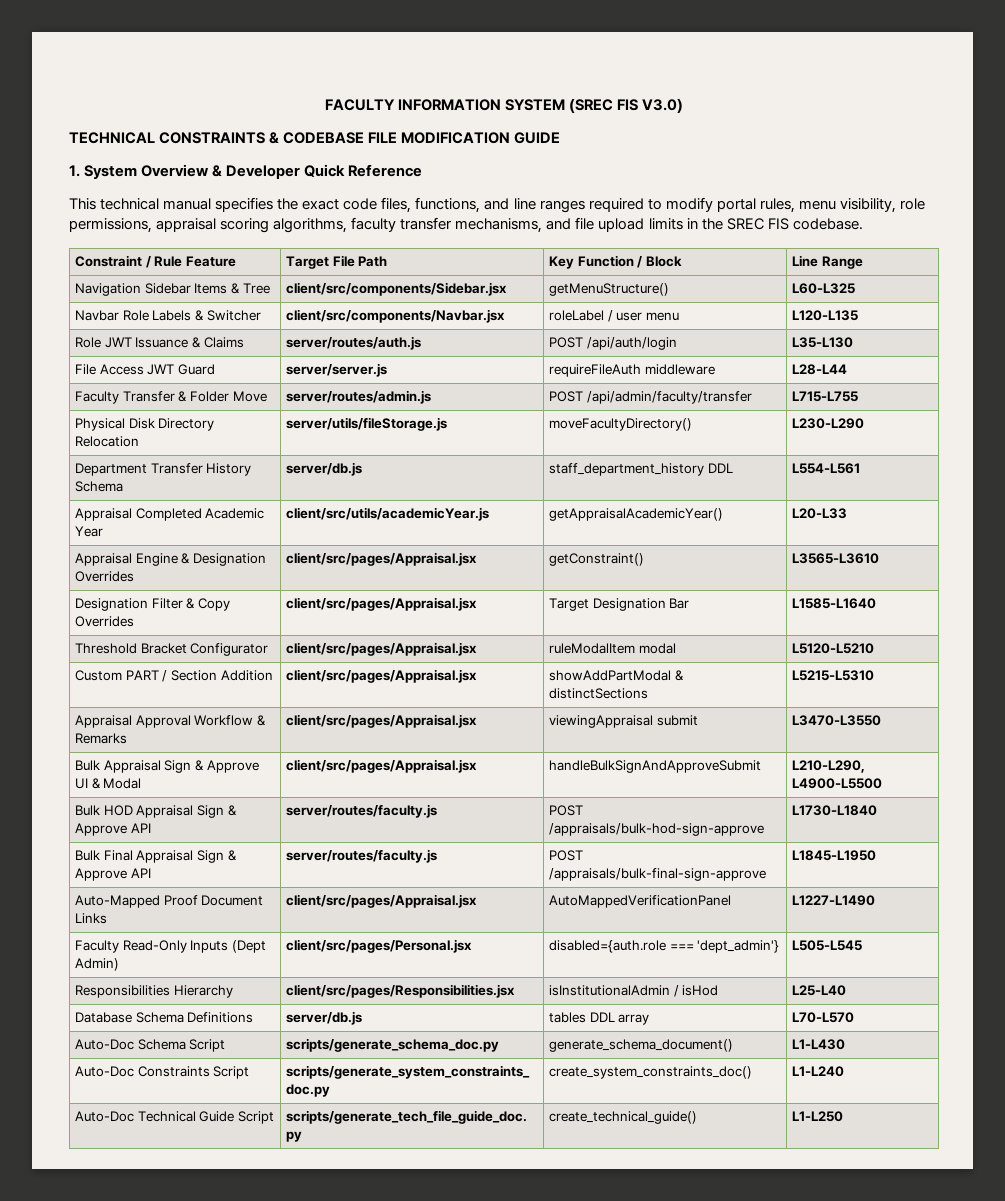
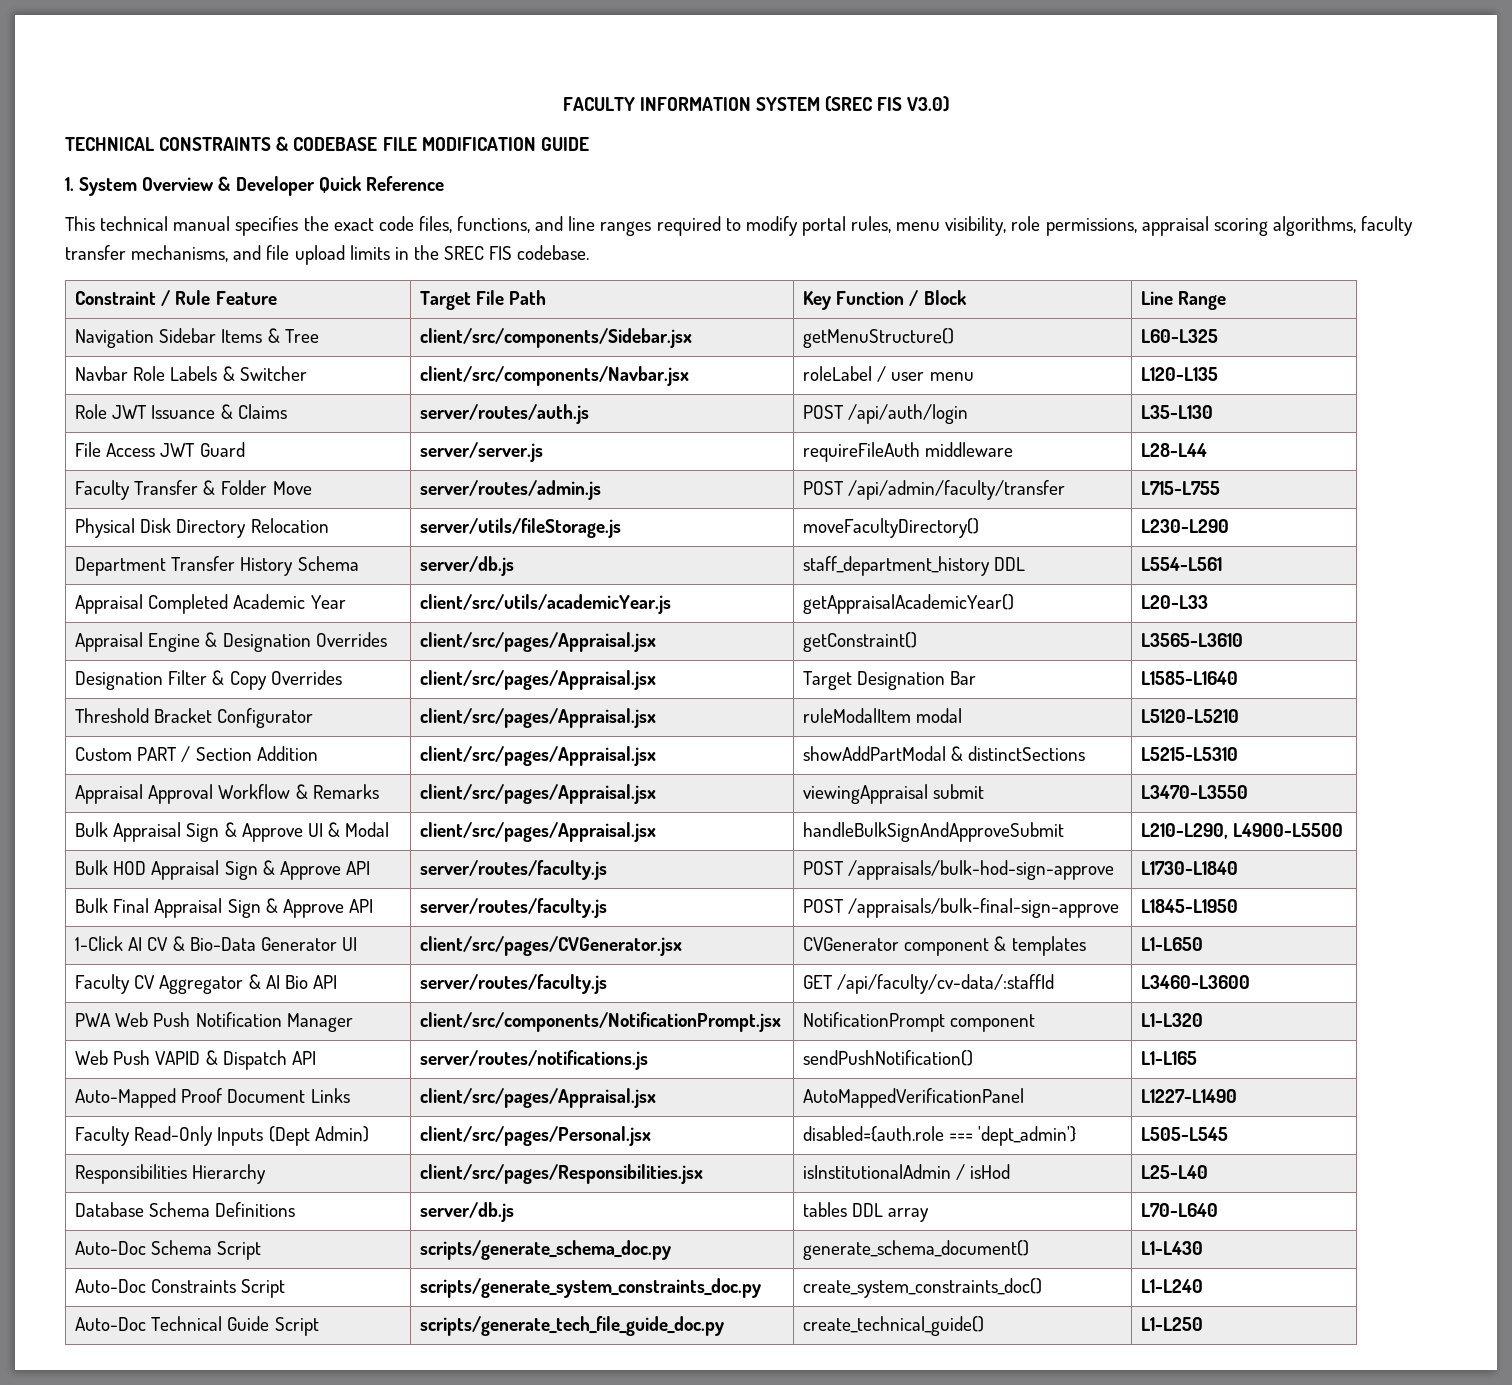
+ 1-Click AI CV & Bio-Data Generator UI | client/src/pages/CVGenerator.jsx | CVGenerator component & templates | L1-L650
+ Faculty CV Aggregator & AI Bio API | server/routes/faculty.js | GET /api/faculty/cv-data/:staffId | L3460-L3600
+ PWA Web Push Notification Manager | client/src/components/NotificationPrompt.jsx | NotificationPrompt component | L1-L320
+ Web Push VAPID & Dispatch API | server/routes/notifications.js | sendPushNotification() | L1-L165
- Database Schema Definitions | server/db.js | tables DDL array | L70-L570
+ Database Schema Definitions | server/db.js | tables DDL array | L70-L640

